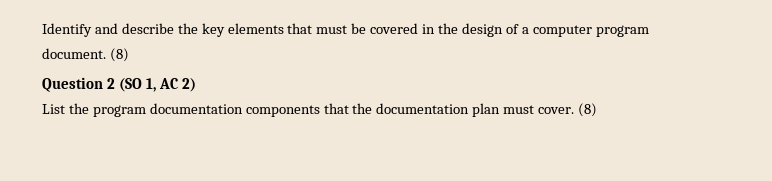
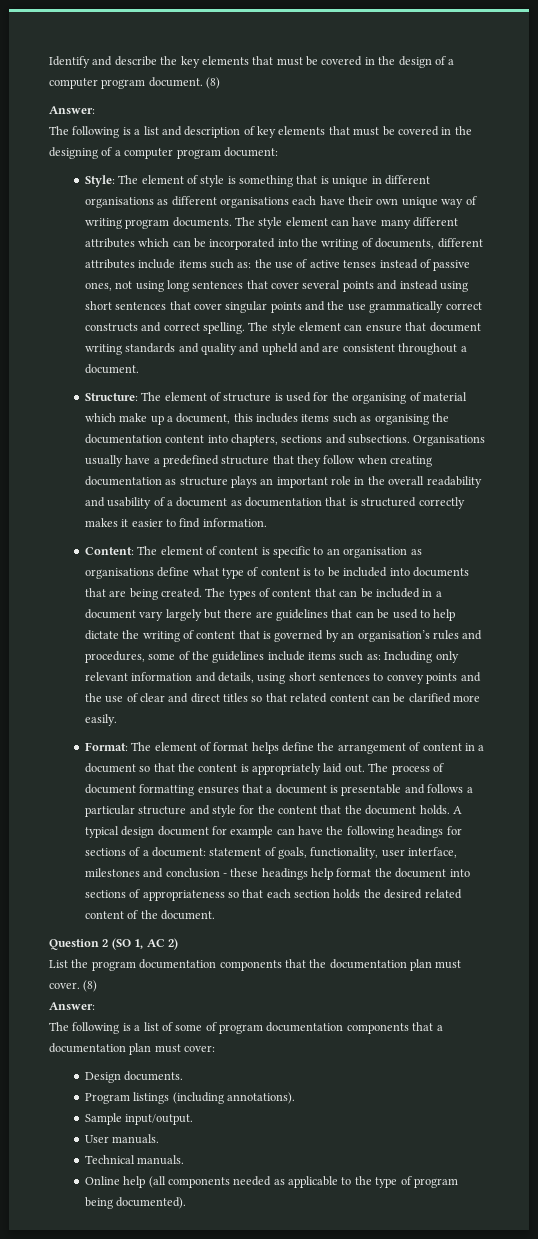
  Identify and describe the key elements that must be covered in the design of a computer program document. (8)
+ Answer:
+ The following is a list and description of key elements that must be covered in the designing of a computer program document:
+ Style: The element of style is something that is unique in different organisations as different organisations each have their own unique way of writing program documents. The style element can have many different attributes which can be incorporated into the writing of documents, different attributes include items such as: the use of active tenses instead of passive ones, not using long sentences that cover several points and instead using short sentences that cover singular points and the use grammatically correct constructs and correct spelling. The style element can ensure that document writing standards and quality and upheld and are consistent throughout a document.
+ Structure: The element of structure is used for the organising of material which make up a document, this includes items such as organising the documentation content into chapters, sections and subsections. Organisations usually have a predefined structure that they follow when creating documentation as structure plays an important role in the overall readability and usability of a document as documentation that is structured correctly makes it easier to find information.
+ Content: The element of content is specific to an organisation as organisations define what type of content is to be included into documents that are being created. The types of content that can be included in a document vary largely but there are guidelines that can be used to help dictate the writing of content that is governed by an organisation’s rules and procedures, some of the guidelines include items such as: Including only relevant information and details, using short sentences to convey points and the use of clear and direct titles so that related content can be clarified more easily.
+ Format: The element of format helps define the arrangement of content in a document so that the content is appropriately laid out. The process of document formatting ensures that a document is presentable and follows a particular structure and style for the content that the document holds. A typical design document for example can have the following headings for sections of a document: statement of goals, functionality, user interface, milestones and conclusion - these headings help format the document into sections of appropriateness so that each section holds the desired related content of the document.
  List the program documentation components that the documentation plan must cover. (8)
+ Answer:
+ The following is a list of some of program documentation components that a documentation plan must cover:
+ Design documents.
+ Program listings (including annotations).
+ Sample input/output.
+ User manuals.
+ Technical manuals.
+ Online help (all components needed as applicable to the type of program being documented).

